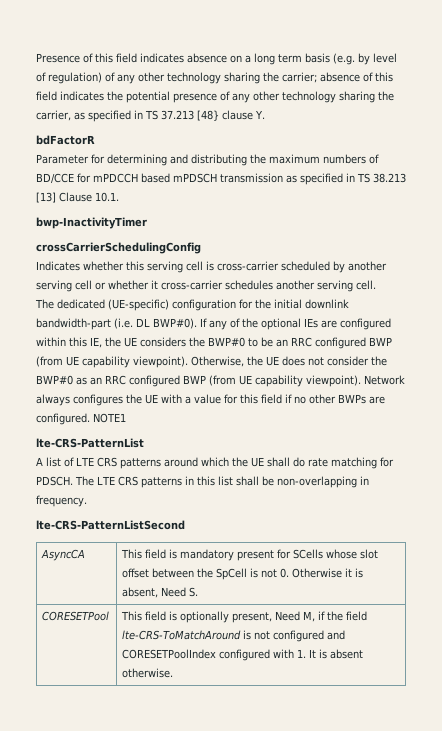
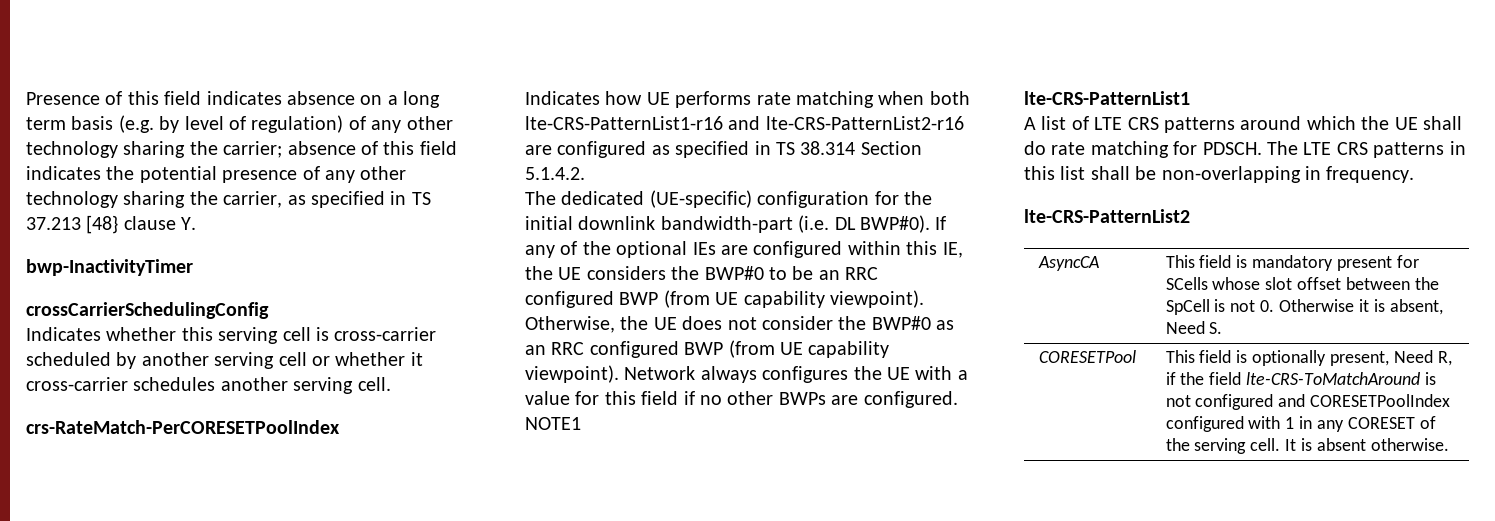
- bdFactorR
- Parameter for determining and distributing the maximum numbers of BD/CCE for mPDCCH based mPDSCH transmission as specified in TS 38.213 [13] Clause 10.1.
+ crs-RateMatch-PerCORESETPoolIndex
+ Indicates how UE performs rate matching when both lte-CRS-PatternList1-r16 and lte-CRS-PatternList2-r16 are configured as specified in TS 38.314 Section 5.1.4.2.
- lte-CRS-PatternList
+ lte-CRS-PatternList1
- lte-CRS-PatternListSecond
+ lte-CRS-PatternList2
- CORESETPool | This field is optionally present, Need M, if the field lte-CRS-ToMatchAround is not configured and CORESETPoolIndex configured with 1. It is absent otherwise.
+ CORESETPool | This field is optionally present, Need R, if the field lte-CRS-ToMatchAround is not configured and CORESETPoolIndex configured with 1 in any CORESET of the serving cell. It is absent otherwise.

